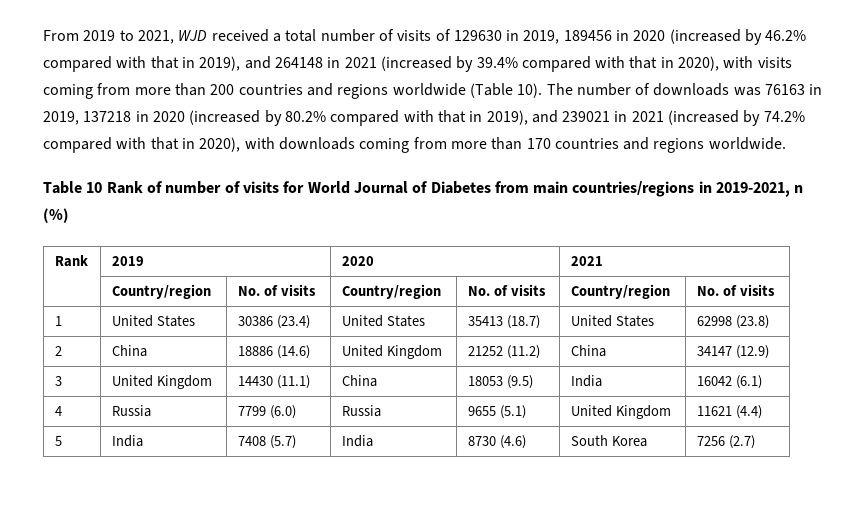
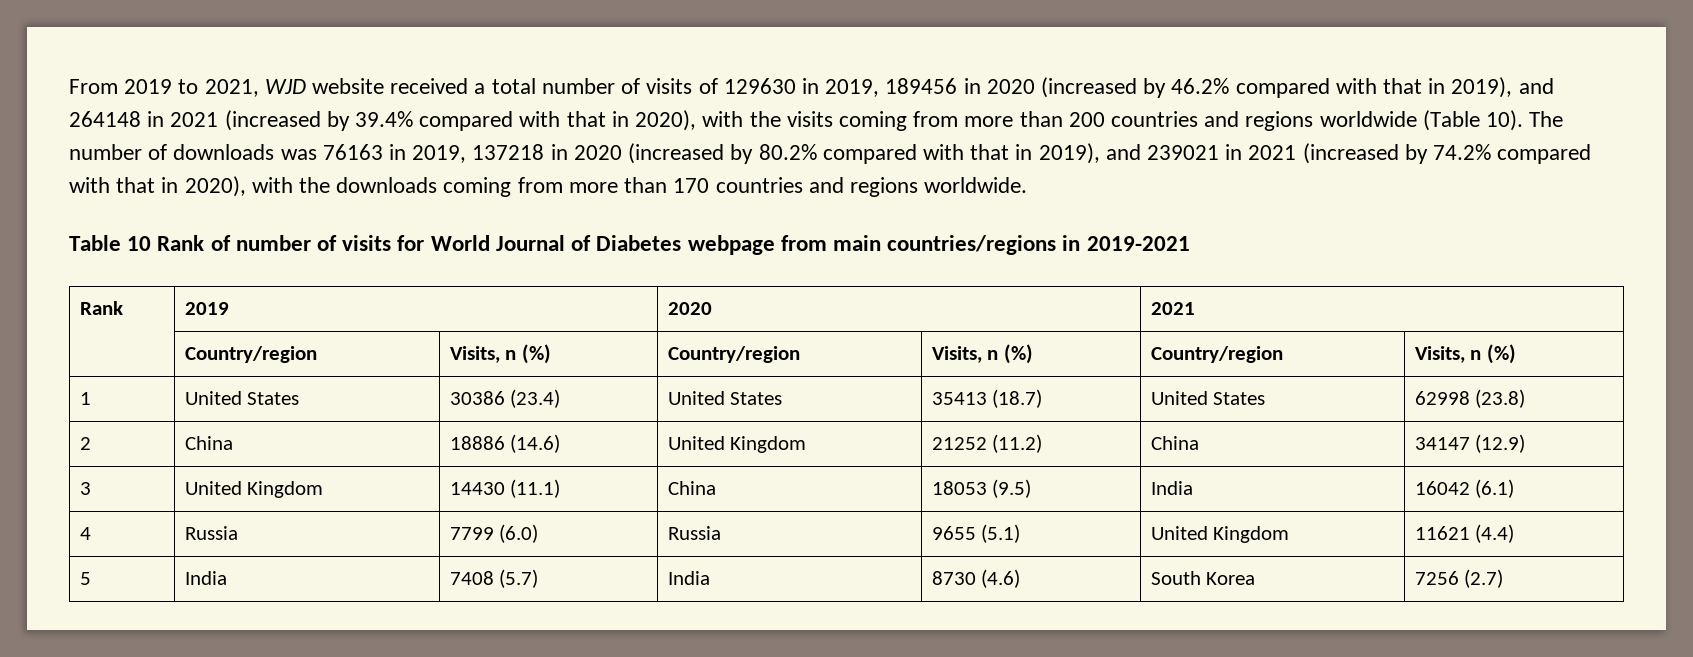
- From 2019 to 2021, WJD received a total number of visits of 129630 in 2019, 189456 in 2020 (increased by 46.2% compared with that in 2019), and 264148 in 2021 (increased by 39.4% compared with that in 2020), with visits coming from more than 200 countries and regions worldwide (Table 10).
+ From 2019 to 2021, WJD website received a total number of visits of 129630 in 2019, 189456 in 2020 (increased by 46.2% compared with that in 2019), and 264148 in 2021 (increased by 39.4% compared with that in 2020), with the visits coming from more than 200 countries and regions worldwide (Table 10).
- The number of downloads was 76163 in 2019, 137218 in 2020 (increased by 80.2% compared with that in 2019), and 239021 in 2021 (increased by 74.2% compared with that in 2020), with downloads coming from more than 170 countries and regions worldwide.
+ The number of downloads was 76163 in 2019, 137218 in 2020 (increased by 80.2% compared with that in 2019), and 239021 in 2021 (increased by 74.2% compared with that in 2020), with the downloads coming from more than 170 countries and regions worldwide.
- Table 10 Rank of number of visits for World Journal of Diabetes from main countries/regions in 2019-2021, n (%)
+ Table 10 Rank of number of visits for World Journal of Diabetes webpage from main countries/regions in 2019-2021
- | Country/region | No. of visits | Country/region | No. of visits | Country/region | No. of visits
+ | Country/region | Visits, n (%) | Country/region | Visits, n (%) | Country/region | Visits, n (%)

